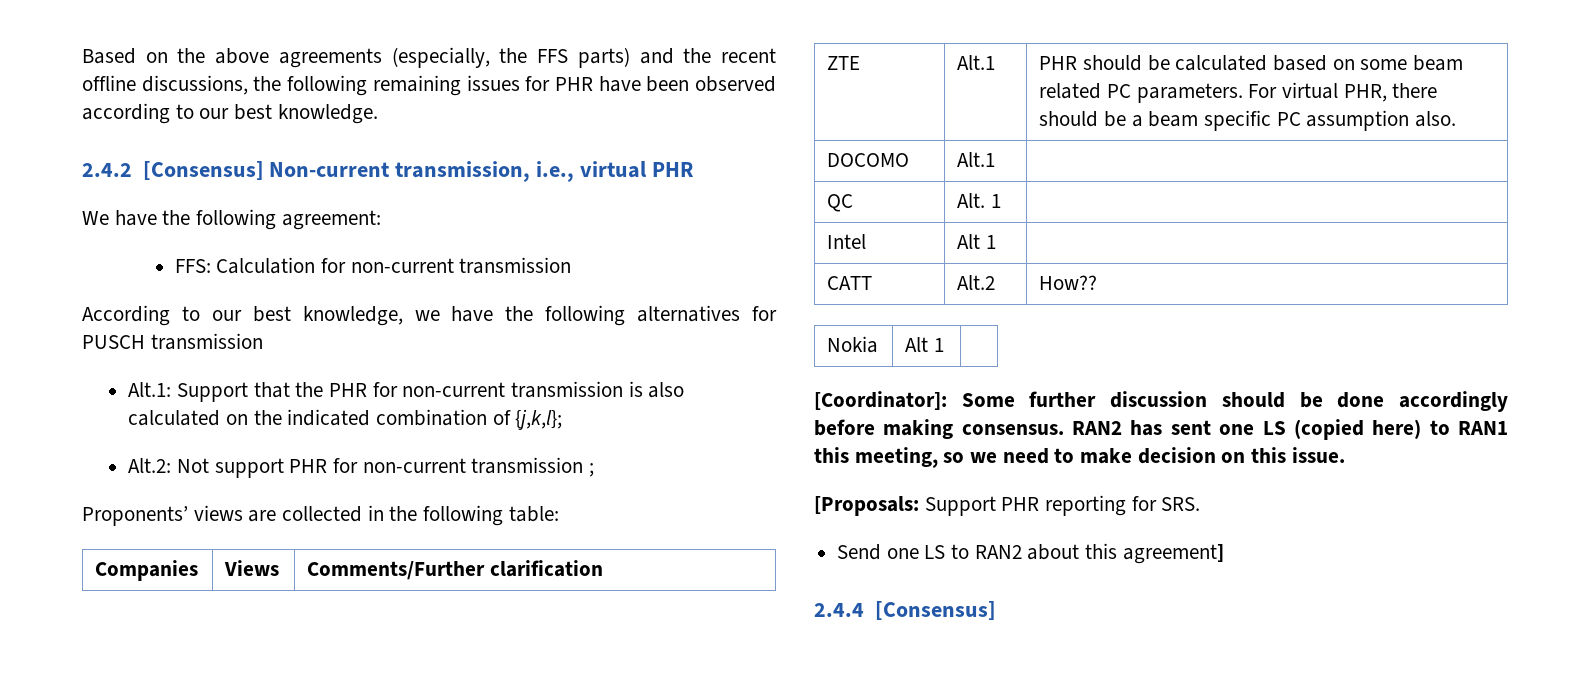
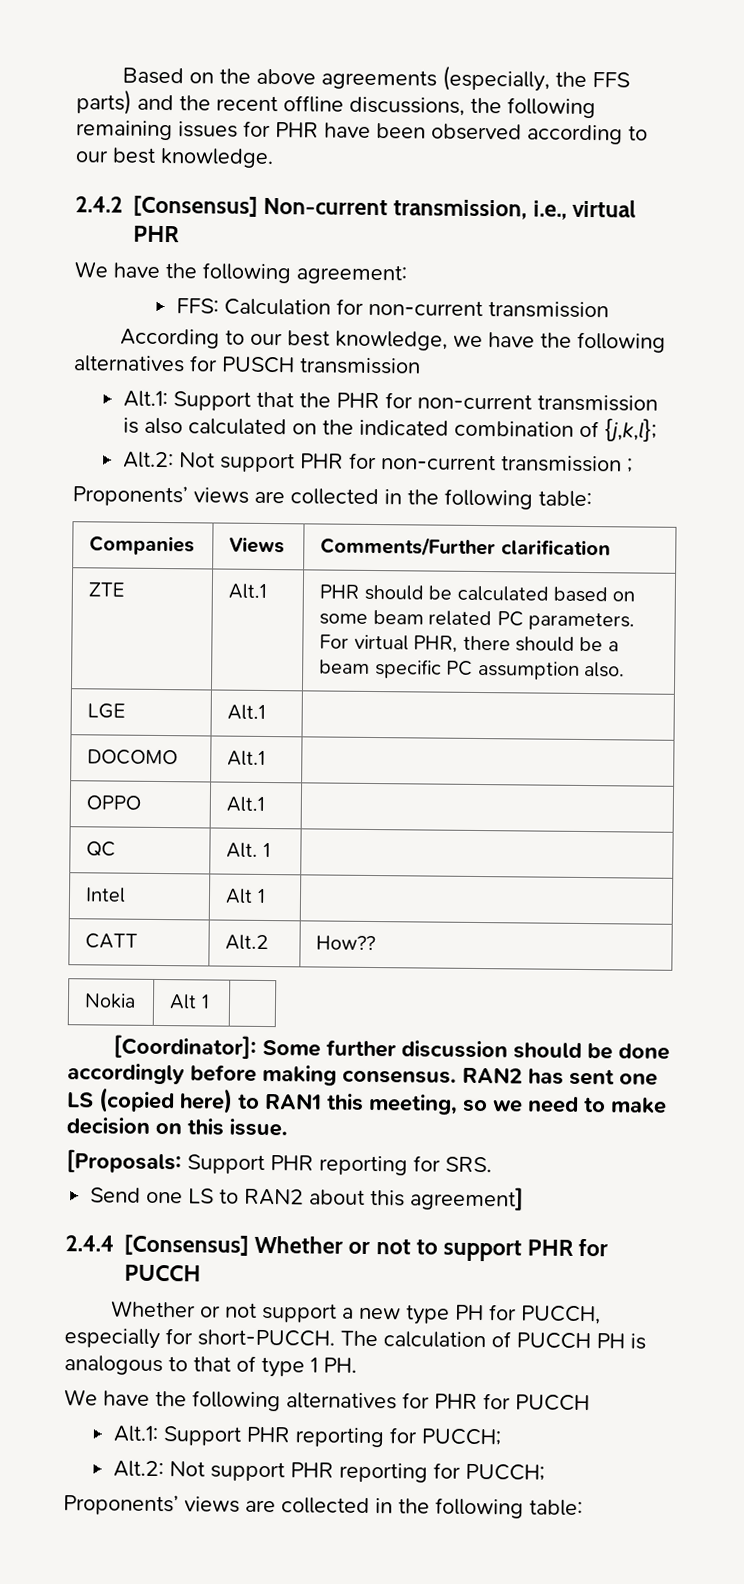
+ LGE | Alt.1 |
+ OPPO | Alt.1 |
- 2.4.4 [Consensus]
+ 2.4.4 [Consensus] Whether or not to support PHR for PUCCH
+ Whether or not support a new type PH for PUCCH, especially for short-PUCCH. The calculation of PUCCH PH is analogous to that of type 1 PH.
+ We have the following alternatives for PHR for PUCCH
+ Alt.1: Support PHR reporting for PUCCH;
+ Alt.2: Not support PHR reporting for PUCCH;
+ Proponents’ views are collected in the following table:

